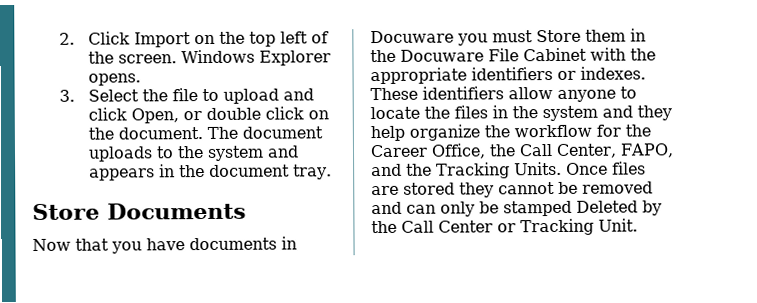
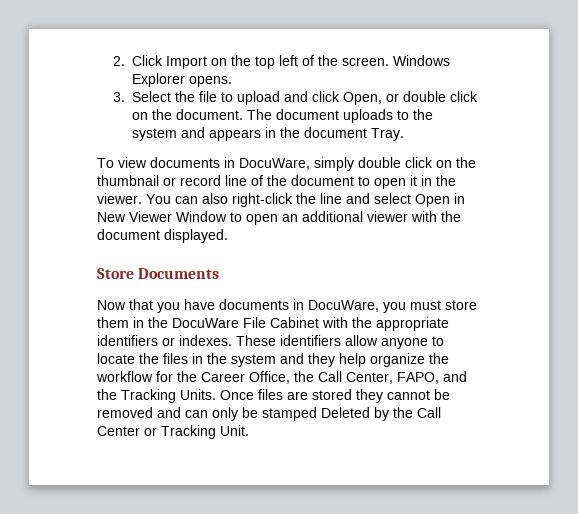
- The document uploads to the system and appears in the document tray.
+ The document uploads to the system and appears in the document Tray.
+ To view documents in DocuWare, simply double click on the thumbnail or record line of the document to open it in the viewer. You can also right-click the line and select Open in New Viewer Window to open an additional viewer with the document displayed.
- Now that you have documents in Docuware you must Store them in the Docuware File Cabinet with the appropriate identifiers or indexes.
+ Now that you have documents in DocuWare, you must store them in the DocuWare File Cabinet with the appropriate identifiers or indexes.

